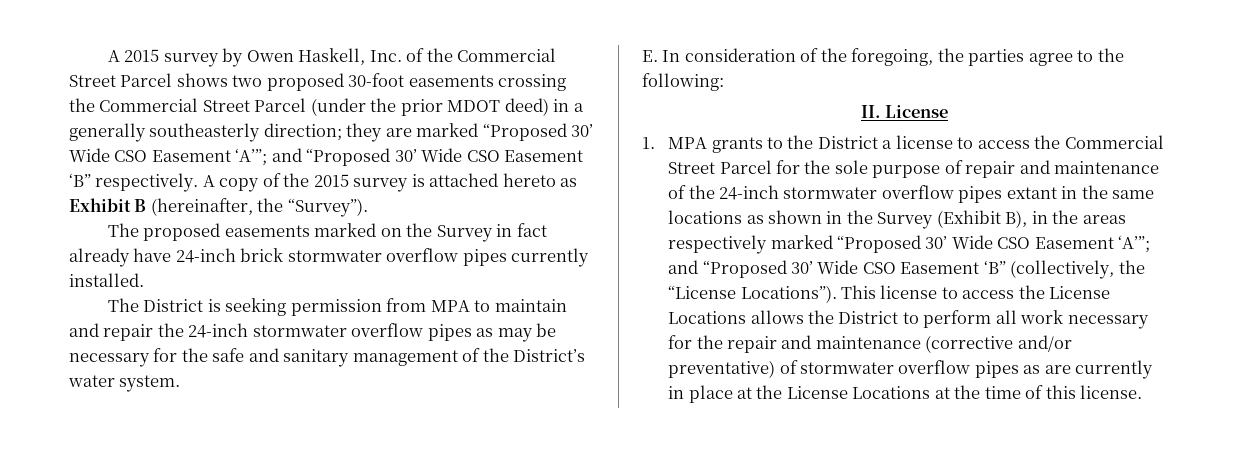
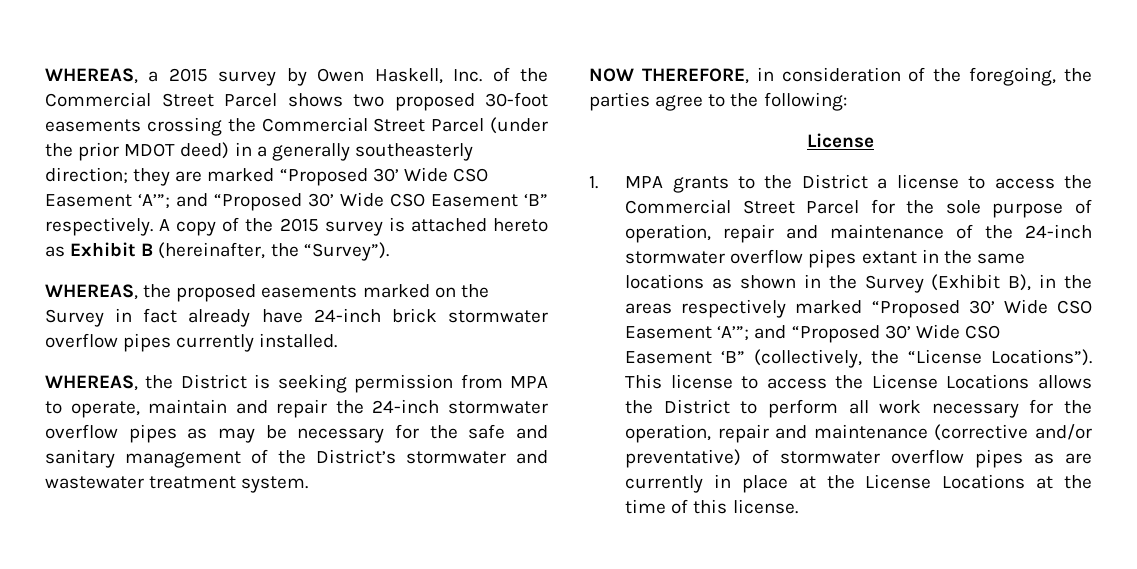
- A 2015 survey by Owen Haskell, Inc. of the Commercial Street Parcel shows two proposed 30-foot easements crossing the Commercial Street Parcel (under the prior MDOT deed) in a generally southeasterly direction; they are marked “Proposed 30’ Wide CSO Easement ‘A’”; and “Proposed 30’ Wide CSO Easement ‘B” respectively.
+ WHEREAS, a 2015 survey by Owen Haskell, Inc. of the Commercial Street Parcel shows two proposed 30-foot easements crossing the Commercial Street Parcel (under the prior MDOT deed) in a generally southeasterly direction; they are marked “Proposed 30’ Wide CSO Easement ‘A’”; and “Proposed 30’ Wide CSO Easement ‘B” respectively.
- The proposed easements marked on the Survey in fact already have 24-inch brick stormwater overflow pipes currently installed.
+ WHEREAS, the proposed easements marked on the Survey in fact already have 24-inch brick stormwater overflow pipes currently installed.
- The District is seeking permission from MPA to maintain and repair the 24-inch stormwater overflow pipes as may be necessary for the safe and sanitary management of the District’s water system.
- E. In consideration of the foregoing, the parties agree to the following:
- II. License
+ WHEREAS, the District is seeking permission from MPA to operate, maintain and repair the 24-inch stormwater overflow pipes as may be necessary for the safe and sanitary management of the District’s stormwater and wastewater treatment system.
+ NOW THEREFORE, in consideration of the foregoing, the parties agree to the following:
+ License
- 1. MPA grants to the District a license to access the Commercial Street Parcel for the sole purpose of repair and maintenance of the 24-inch stormwater overflow pipes extant in the same locations as shown in the Survey (Exhibit B), in the areas respectively marked “Proposed 30’ Wide CSO Easement ‘A’”;
+ 1. MPA grants to the District a license to access the Commercial Street Parcel for the sole purpose of operation, repair and maintenance of the 24-inch stormwater overflow pipes extant in the same locations as shown in the Survey (Exhibit B), in the areas respectively marked “Proposed 30’ Wide CSO Easement ‘A’”;
- This license to access the License Locations allows the District to perform all work necessary for the repair and maintenance (corrective and/or preventative) of stormwater overflow pipes as are currently in place at the License Locations at the time of this license.
+ This license to access the License Locations allows the District to perform all work necessary for the operation, repair and maintenance (corrective and/or preventative) of stormwater overflow pipes as are currently in place at the License Locations at the time of this license.

